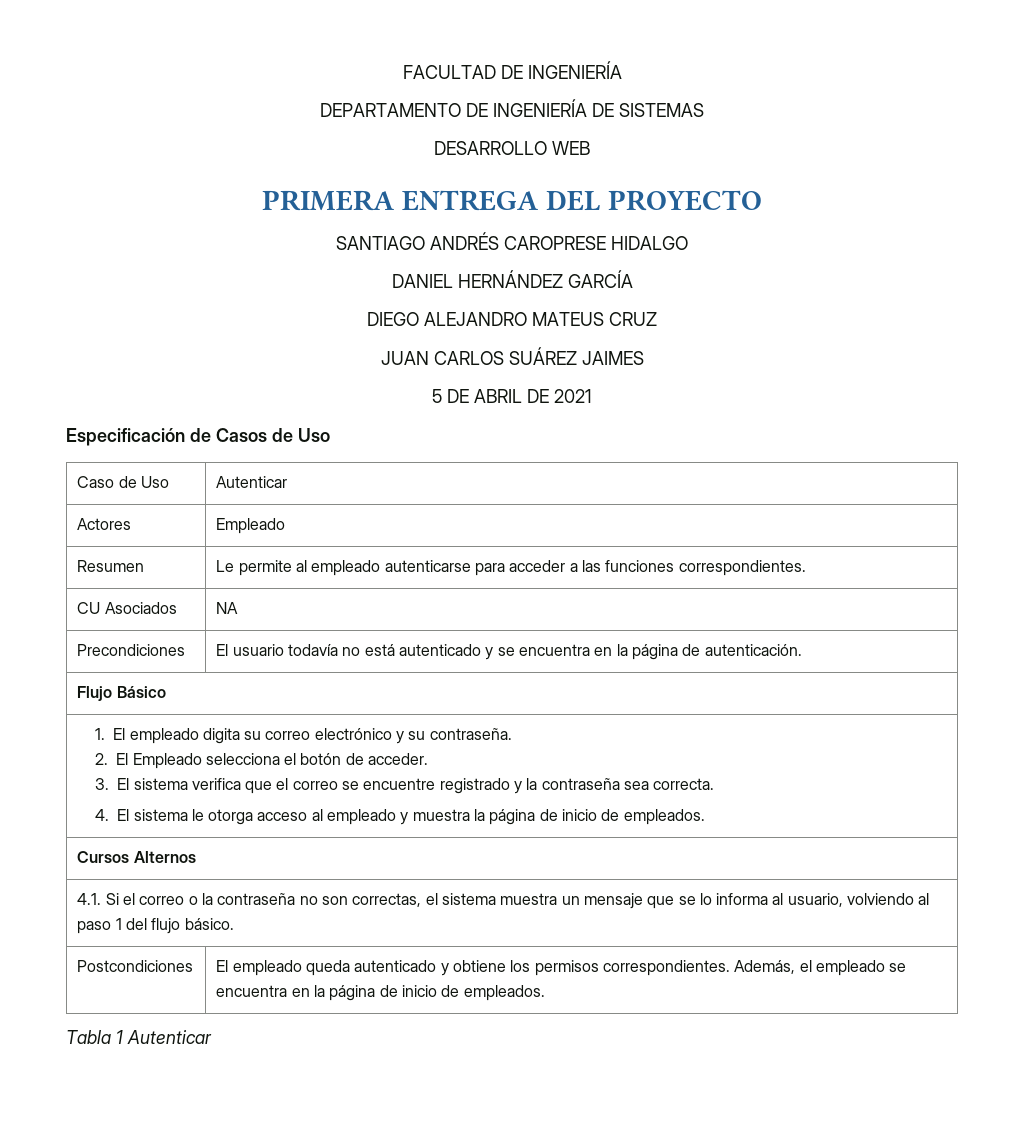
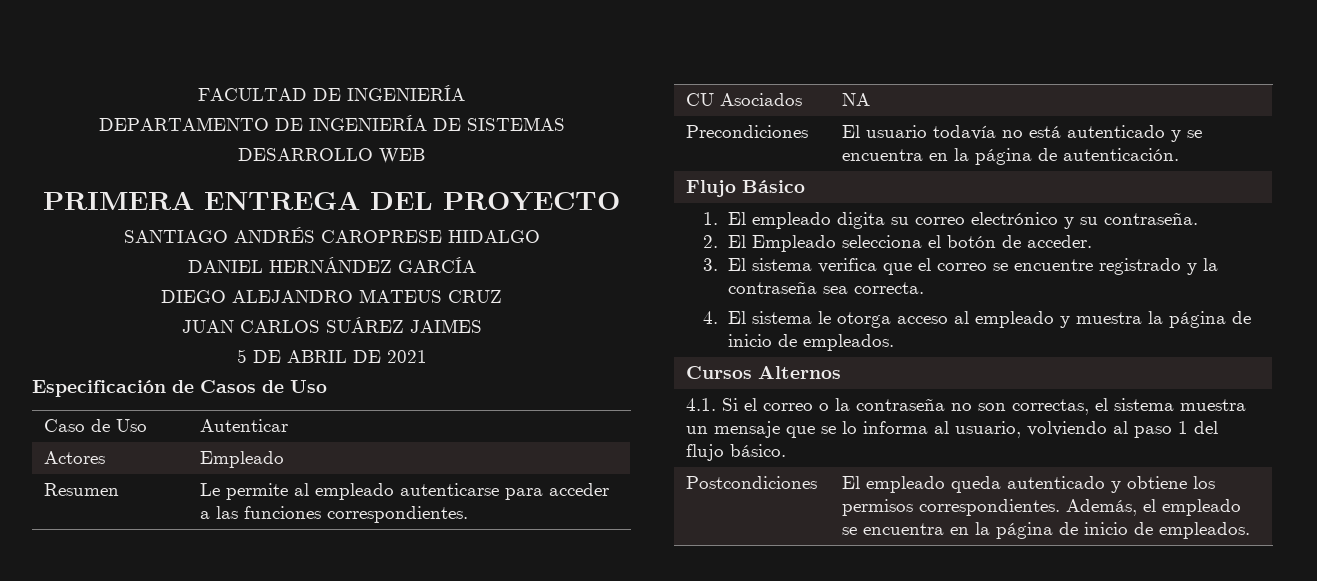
- Tabla 1 Autenticar

